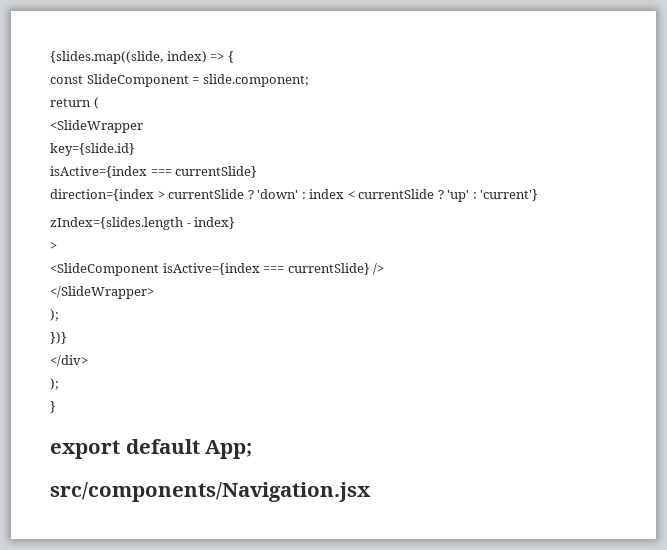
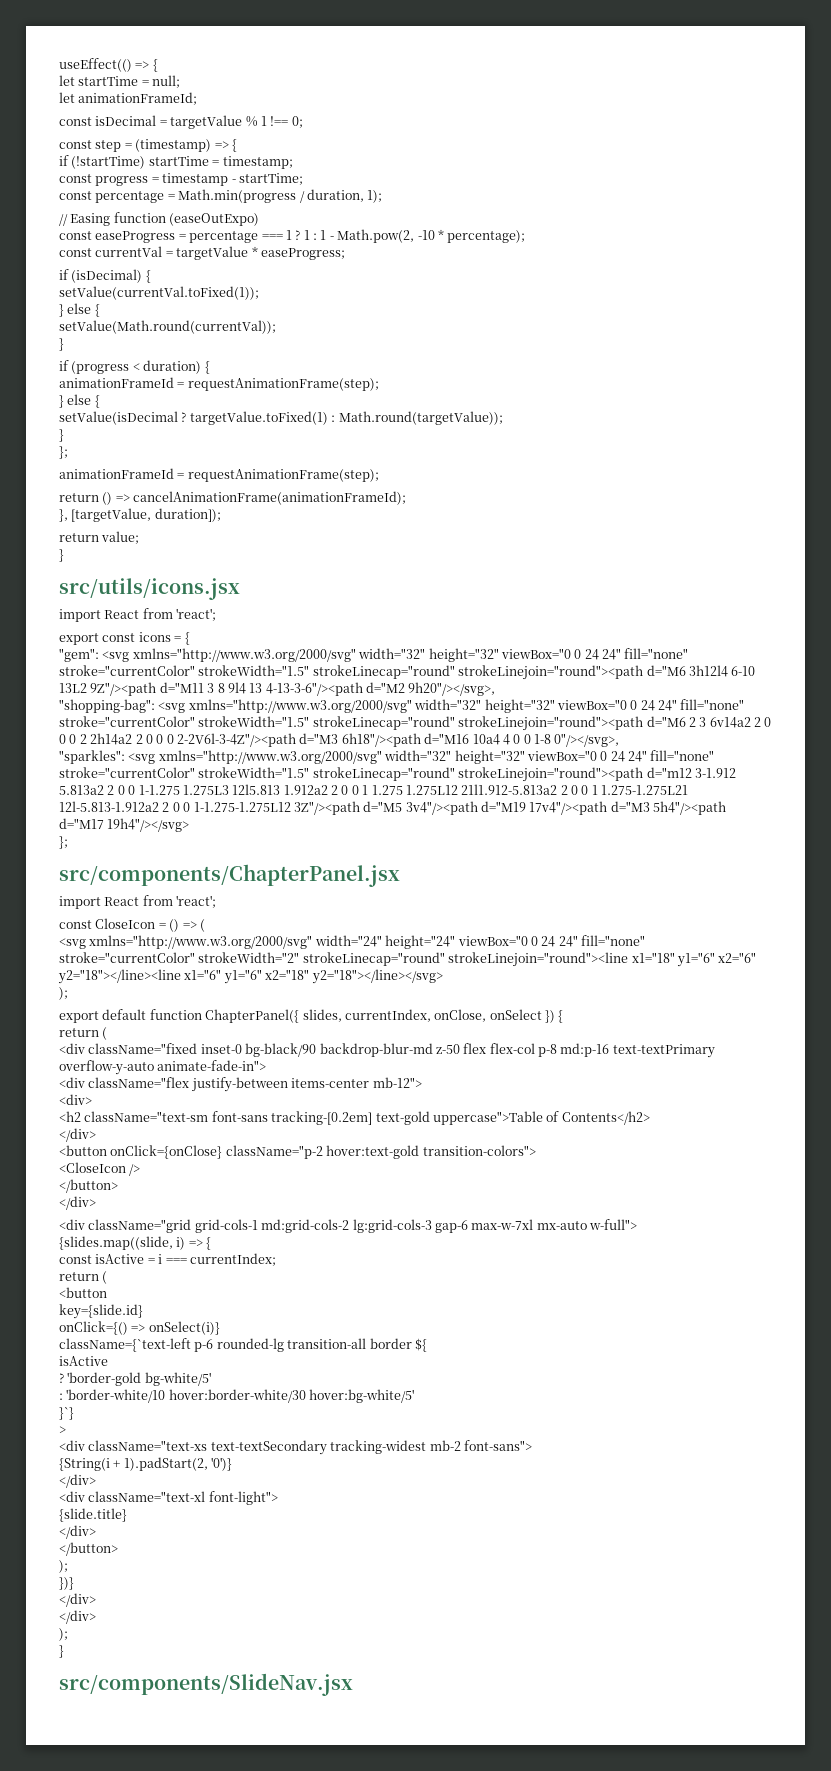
- {slides.map((slide, index) => {
- const SlideComponent = slide.component;
+ useEffect(() => {
+ let startTime = null;
+ let animationFrameId;
+ const isDecimal = targetValue % 1 !== 0;
+ const step = (timestamp) => {
+ if (!startTime) startTime = timestamp;
+ const progress = timestamp - startTime;
+ const percentage = Math.min(progress / duration, 1);
+ // Easing function (easeOutExpo)
+ const easeProgress = percentage === 1 ? 1 : 1 - Math.pow(2, -10 * percentage);
+ const currentVal = targetValue * easeProgress;
+ if (isDecimal) {
+ setValue(currentVal.toFixed(1));
+ } else {
+ setValue(Math.round(currentVal));
+ }
+ if (progress < duration) {
+ animationFrameId = requestAnimationFrame(step);
+ } else {
+ setValue(isDecimal ? targetValue.toFixed(1) : Math.round(targetValue));
+ }
+ };
+ animationFrameId = requestAnimationFrame(step);
+ return () => cancelAnimationFrame(animationFrameId);
+ }, [targetValue, duration]);
+ return value;
+ }
+ src/utils/icons.jsx
+ import React from 'react';
+ export const icons = {
+ "gem": <svg xmlns="http://www.w3.org/2000/svg" width="32" height="32" viewBox="0 0 24 24" fill="none" stroke="currentColor" strokeWidth="1.5" strokeLinecap="round" strokeLinejoin="round"><path d="M6 3h12l4 6-10 13L2 9Z"/><path d="M11 3 8 9l4 13 4-13-3-6"/><path d="M2 9h20"/></svg>,
+ "shopping-bag": <svg xmlns="http://www.w3.org/2000/svg" width="32" height="32" viewBox="0 0 24 24" fill="none" stroke="currentColor" strokeWidth="1.5" strokeLinecap="round" strokeLinejoin="round"><path d="M6 2 3 6v14a2 2 0 0 0 2 2h14a2 2 0 0 0 2-2V6l-3-4Z"/><path d="M3 6h18"/><path d="M16 10a4 4 0 0 1-8 0"/></svg>,
+ "sparkles": <svg xmlns="http://www.w3.org/2000/svg" width="32" height="32" viewBox="0 0 24 24" fill="none" stroke="currentColor" strokeWidth="1.5" strokeLinecap="round" strokeLinejoin="round"><path d="m12 3-1.912 5.813a2 2 0 0 1-1.275 1.275L3 12l5.813 1.912a2 2 0 0 1 1.275 1.275L12 21l1.912-5.813a2 2 0 0 1 1.275-1.275L21 12l-5.813-1.912a2 2 0 0 1-1.275-1.275L12 3Z"/><path d="M5 3v4"/><path d="M19 17v4"/><path d="M3 5h4"/><path d="M17 19h4"/></svg>
+ };
+ src/components/ChapterPanel.jsx
+ import React from 'react';
+ const CloseIcon = () => (
+ <svg xmlns="http://www.w3.org/2000/svg" width="24" height="24" viewBox="0 0 24 24" fill="none" stroke="currentColor" strokeWidth="2" strokeLinecap="round" strokeLinejoin="round"><line x1="18" y1="6" x2="6" y2="18"></line><line x1="6" y1="6" x2="18" y2="18"></line></svg>
+ );
+ export default function ChapterPanel({ slides, currentIndex, onClose, onSelect }) {
  return (
- <SlideWrapper
+ <div className="fixed inset-0 bg-black/90 backdrop-blur-md z-50 flex flex-col p-8 md:p-16 text-textPrimary overflow-y-auto animate-fade-in">
+ <div className="flex justify-between items-center mb-12">
+ <div>
+ <h2 className="text-sm font-sans tracking-[0.2em] text-gold uppercase">Table of Contents</h2>
+ </div>
+ <button onClick={onClose} className="p-2 hover:text-gold transition-colors">
+ <CloseIcon />
+ </button>
+ </div>
+ <div className="grid grid-cols-1 md:grid-cols-2 lg:grid-cols-3 gap-6 max-w-7xl mx-auto w-full">
+ {slides.map((slide, i) => {
+ const isActive = i === currentIndex;
+ return (
+ <button
  key={slide.id}
- isActive={index === currentSlide}
- direction={index > currentSlide ? 'down' : index < currentSlide ? 'up' : 'current'}
- zIndex={slides.length - index}
+ onClick={() => onSelect(i)}
+ className={`text-left p-6 rounded-lg transition-all border ${
+ isActive
+ ? 'border-gold bg-white/5'
+ : 'border-white/10 hover:border-white/30 hover:bg-white/5'
+ }`}
  >
- <SlideComponent isActive={index === currentSlide} />
- </SlideWrapper>
+ <div className="text-xs text-textSecondary tracking-widest mb-2 font-sans">
+ {String(i + 1).padStart(2, '0')}
+ </div>
+ <div className="text-xl font-light">
+ {slide.title}
+ </div>
+ </button>
  })}
+ </div>
- export default App;
- src/components/Navigation.jsx
+ src/components/SlideNav.jsx

